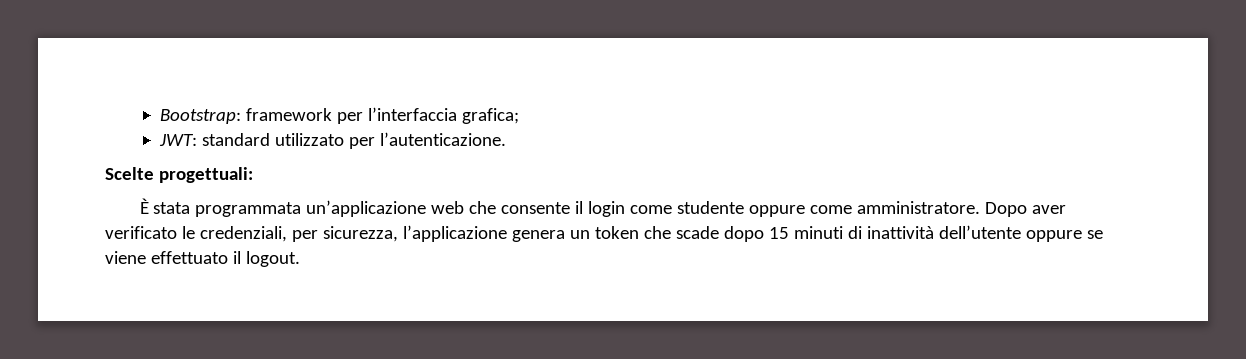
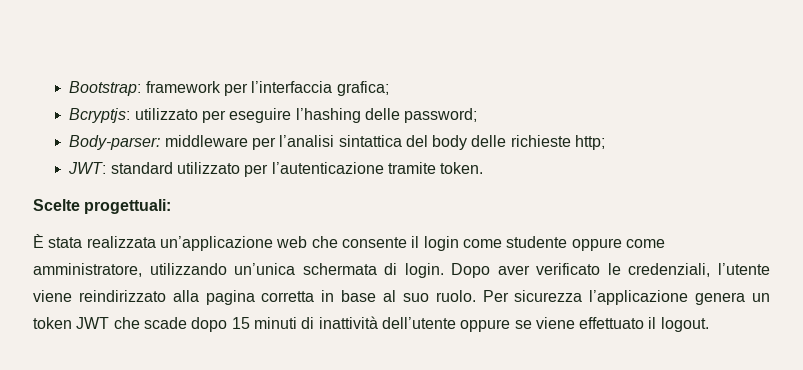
+ Bcryptjs: utilizzato per eseguire l’hashing delle password;
+ Body-parser: middleware per l’analisi sintattica del body delle richieste http;
- JWT: standard utilizzato per l’autenticazione.
+ JWT: standard utilizzato per l’autenticazione tramite token.
- È stata programmata un’applicazione web che consente il login come studente oppure come amministratore.
+ È stata realizzata un’applicazione web che consente il login come studente oppure come amministratore, utilizzando un’unica schermata di login.
- Dopo aver verificato le credenziali, per sicurezza, l’applicazione genera un token che scade dopo 15 minuti di inattività dell’utente oppure se viene effettuato il logout.
+ Dopo aver verificato le credenziali, l’utente viene reindirizzato alla pagina corretta in base al suo ruolo. Per sicurezza l’applicazione genera un token JWT che scade dopo 15 minuti di inattività dell’utente oppure se viene effettuato il logout.

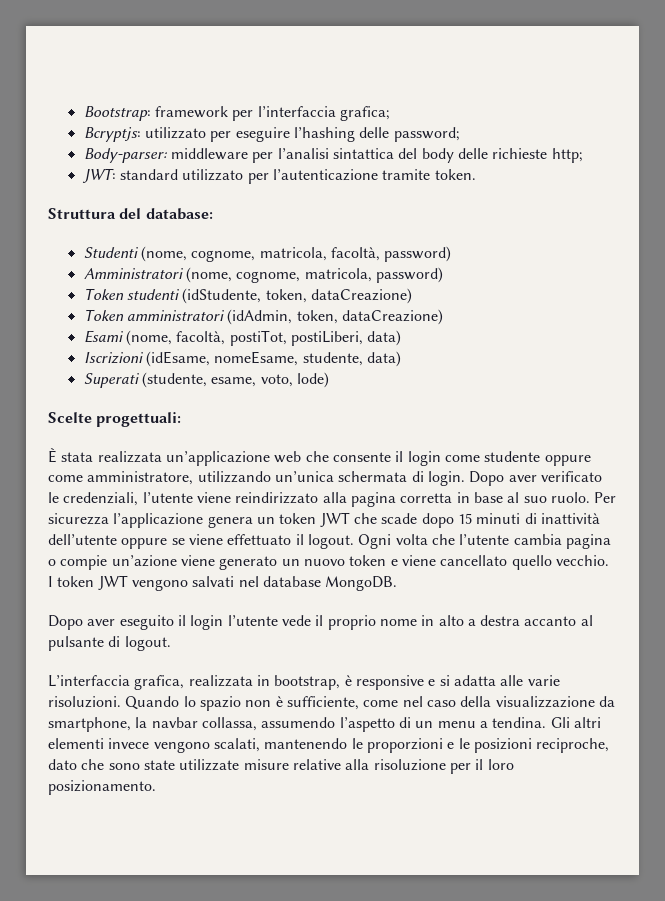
+ Struttura del database:
+ Studenti (nome, cognome, matricola, facoltà, password)
+ Amministratori (nome, cognome, matricola, password)
+ Token studenti (idStudente, token, dataCreazione)
+ Token amministratori (idAdmin, token, dataCreazione)
+ Esami (nome, facoltà, postiTot, postiLiberi, data)
+ Iscrizioni (idEsame, nomeEsame, studente, data)
+ Superati (studente, esame, voto, lode)
+ Ogni volta che l’utente cambia pagina o compie un’azione viene generato un nuovo token e viene cancellato quello vecchio. I token JWT vengono salvati nel database MongoDB.
+ Dopo aver eseguito il login l’utente vede il proprio nome in alto a destra accanto al pulsante di logout.
+ L’interfaccia grafica, realizzata in bootstrap, è responsive e si adatta alle varie risoluzioni. Quando lo spazio non è sufficiente, come nel caso della visualizzazione da smartphone, la navbar collassa, assumendo l’aspetto di un menu a tendina. Gli altri elementi invece vengono scalati, mantenendo le proporzioni e le posizioni reciproche, dato che sono state utilizzate misure relative alla risoluzione per il loro posizionamento.

